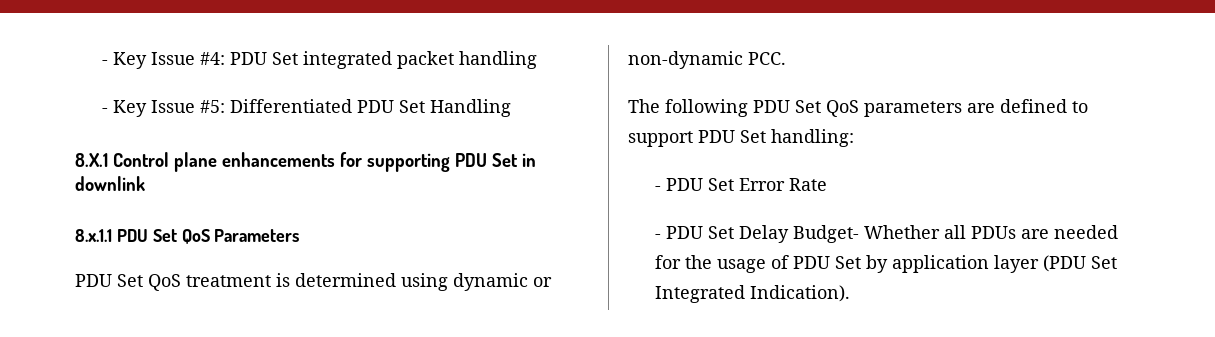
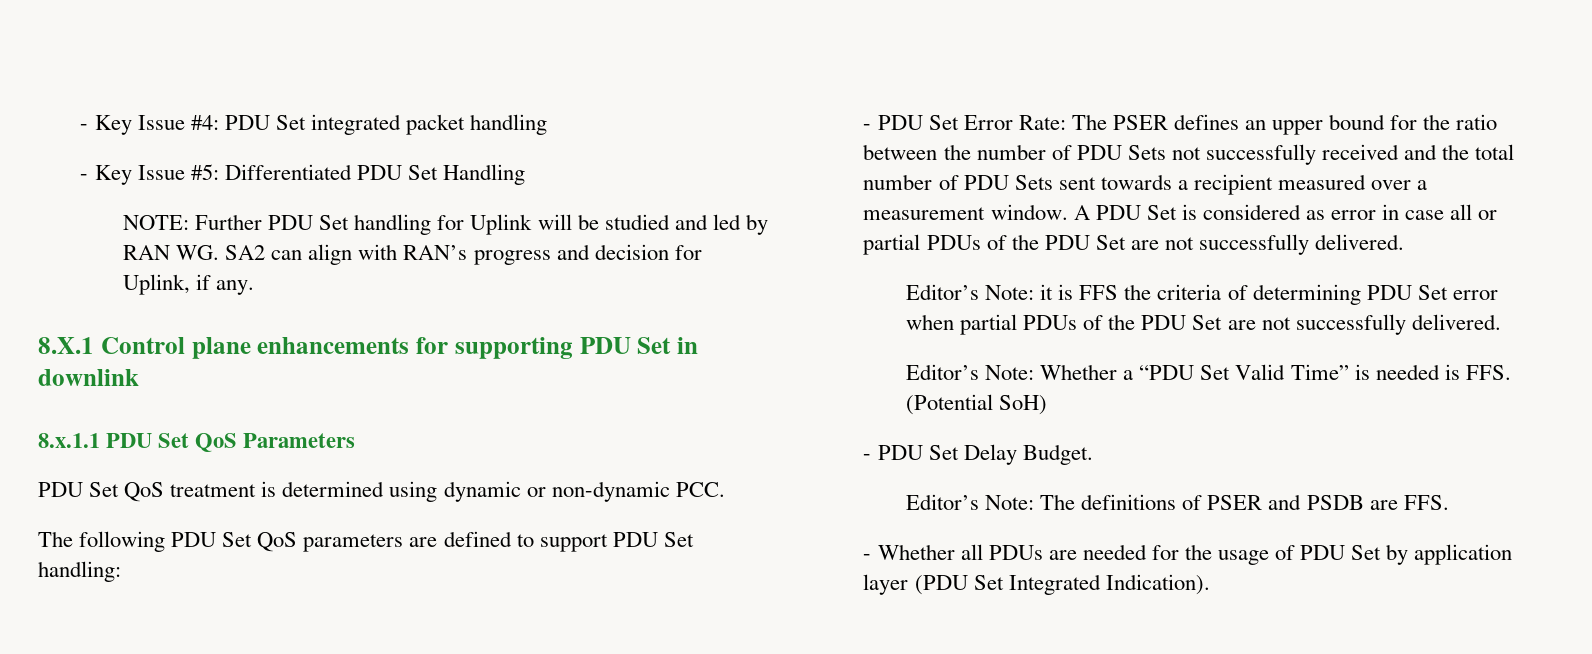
+ NOTE: Further PDU Set handling for Uplink will be studied and led by RAN WG. SA2 can align with RAN’s progress and decision for Uplink, if any.
- - PDU Set Error Rate
- - PDU Set Delay Budget- Whether all PDUs are needed for the usage of PDU Set by application layer (PDU Set Integrated Indication).
+ - PDU Set Error Rate: The PSER defines an upper bound for the ratio between the number of PDU Sets not successfully received and the total number of PDU Sets sent towards a recipient measured over a measurement window. A PDU Set is considered as error in case all or partial PDUs of the PDU Set are not successfully delivered.
+ Editor’s Note: it is FFS the criteria of determining PDU Set error when partial PDUs of the PDU Set are not successfully delivered.
+ Editor’s Note: Whether a “PDU Set Valid Time” is needed is FFS. (Potential SoH)
+ - PDU Set Delay Budget.
+ Editor’s Note: The definitions of PSER and PSDB are FFS.
+ - Whether all PDUs are needed for the usage of PDU Set by application layer (PDU Set Integrated Indication).

